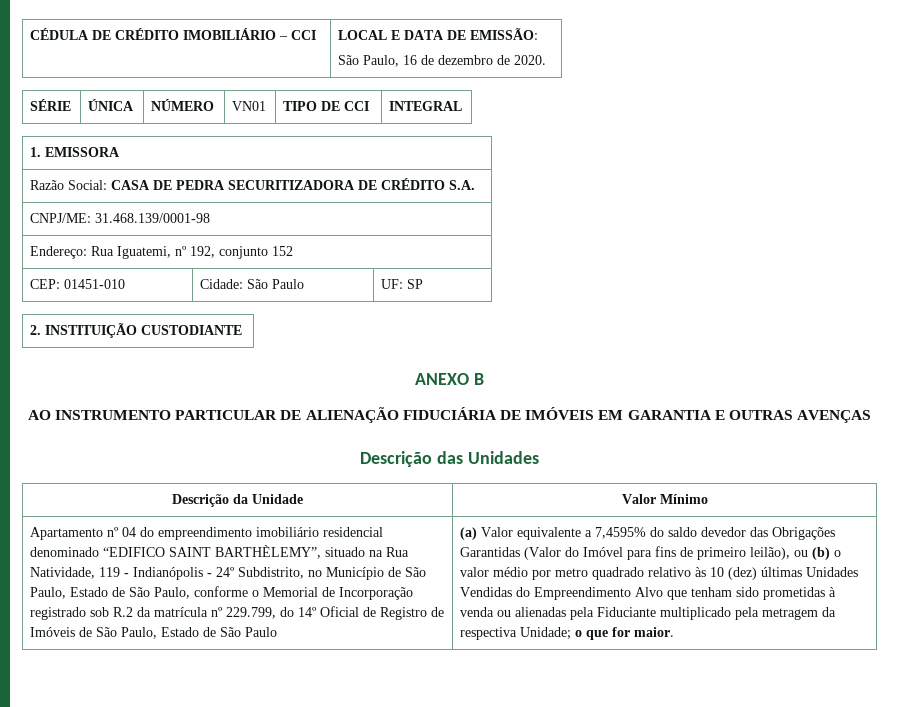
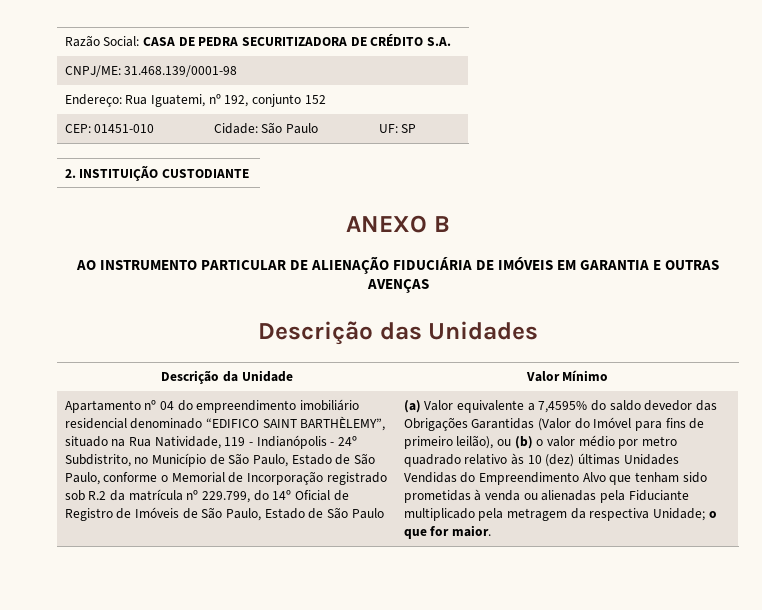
- CÉDULA DE CRÉDITO IMOBILIÁRIO – CCI | LOCAL E DATA DE EMISSÃO:
- São Paulo, 16 de dezembro de 2020.
- SÉRIE | ÚNICA | NÚMERO | VN01 | TIPO DE CCI | INTEGRAL
- 1. EMISSORA

